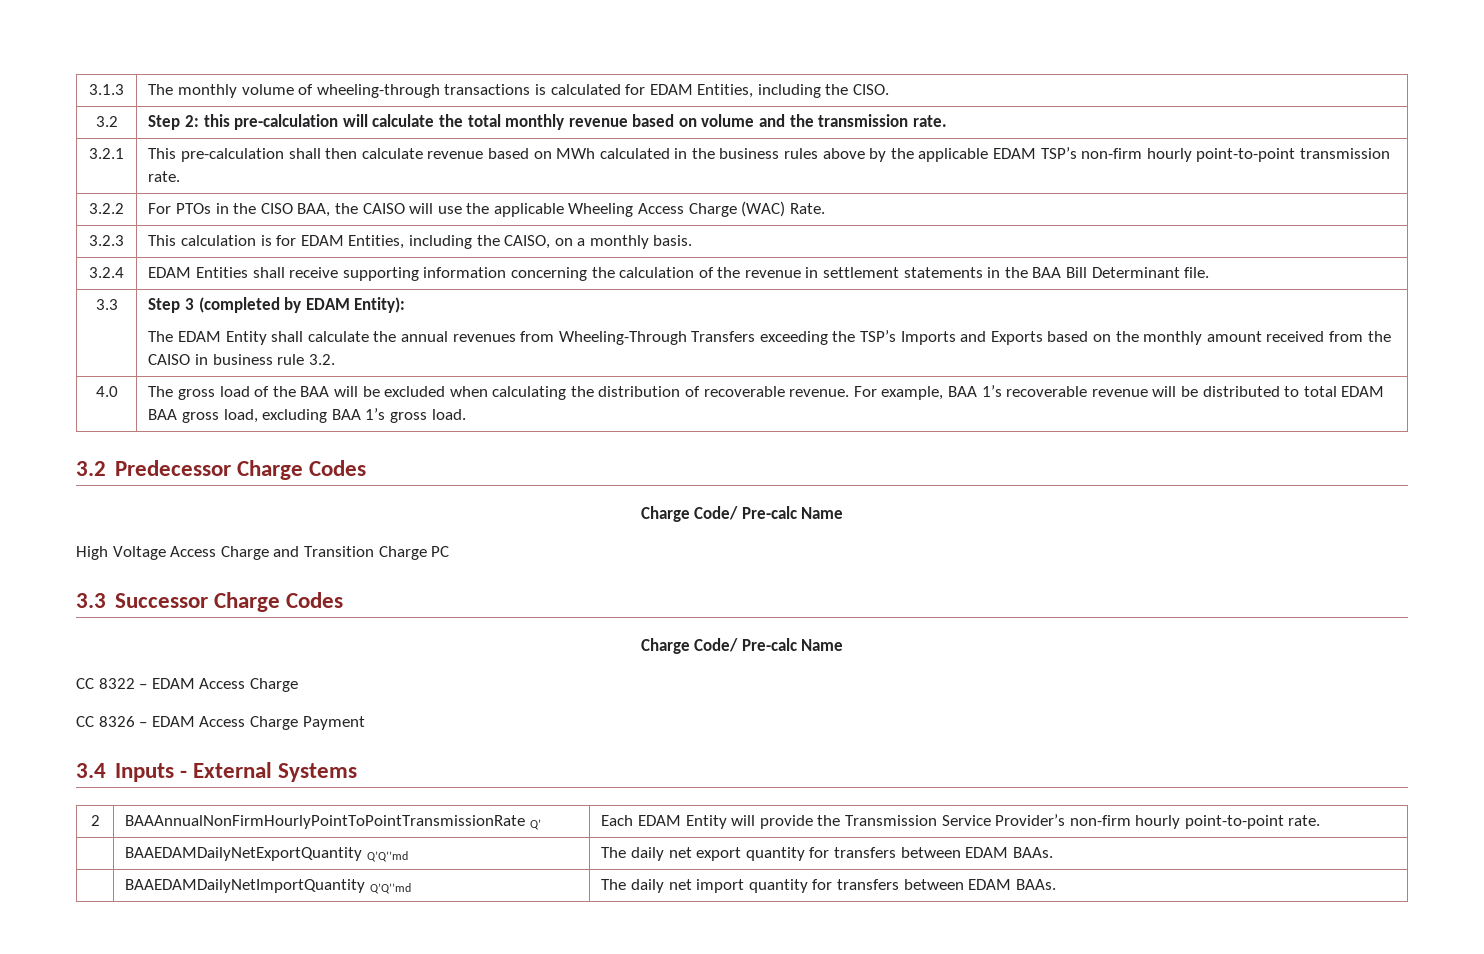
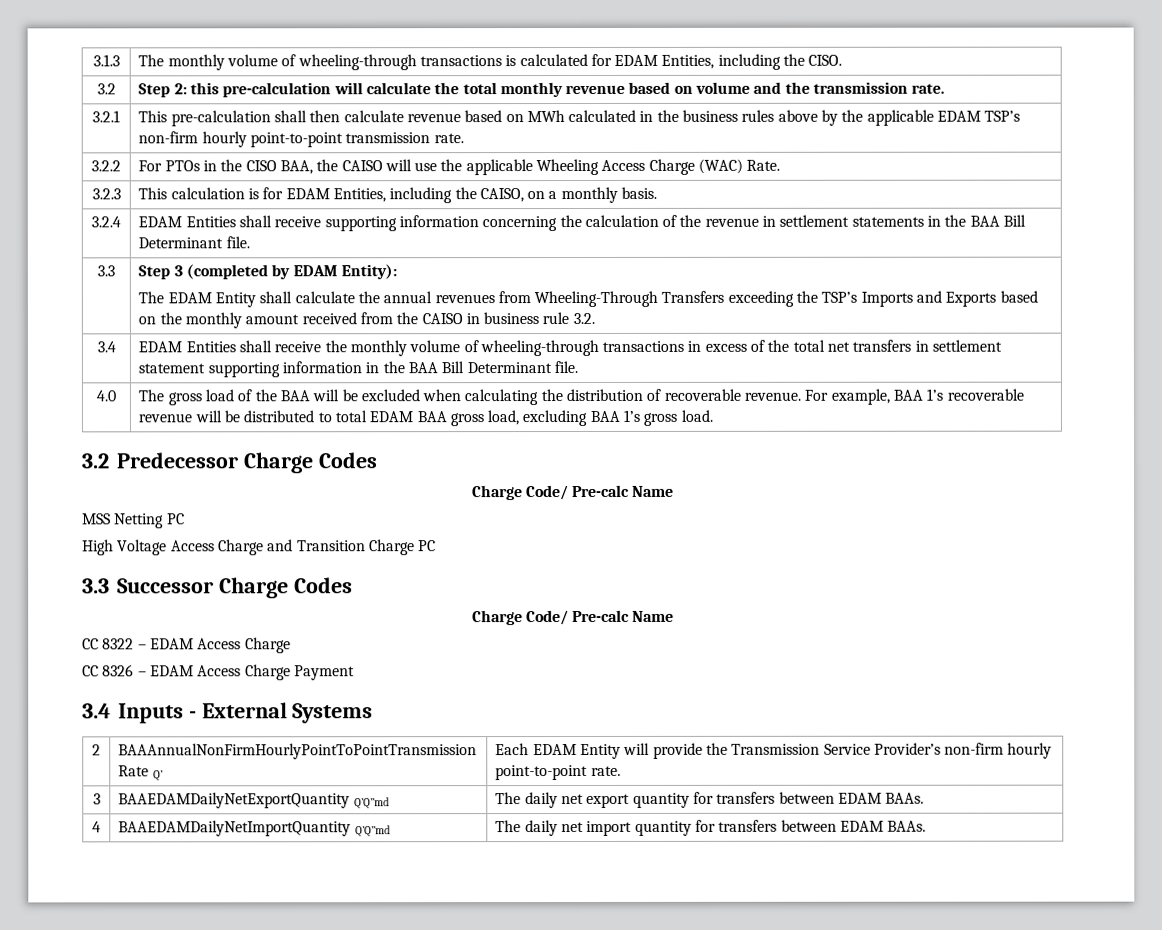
+ 3.4 | EDAM Entities shall receive the monthly volume of wheeling-through transactions in excess of the total net transfers in settlement statement supporting information in the BAA Bill Determinant file.
+ MSS Netting PC
- | BAAEDAMDailyNetExportQuantity Q’Q’’md | The daily net export quantity for transfers between EDAM BAAs.
+ 3 | BAAEDAMDailyNetExportQuantity Q’Q’’md | The daily net export quantity for transfers between EDAM BAAs.
- | BAAEDAMDailyNetImportQuantity Q’Q’’md | The daily net import quantity for transfers between EDAM BAAs.
+ 4 | BAAEDAMDailyNetImportQuantity Q’Q’’md | The daily net import quantity for transfers between EDAM BAAs.

